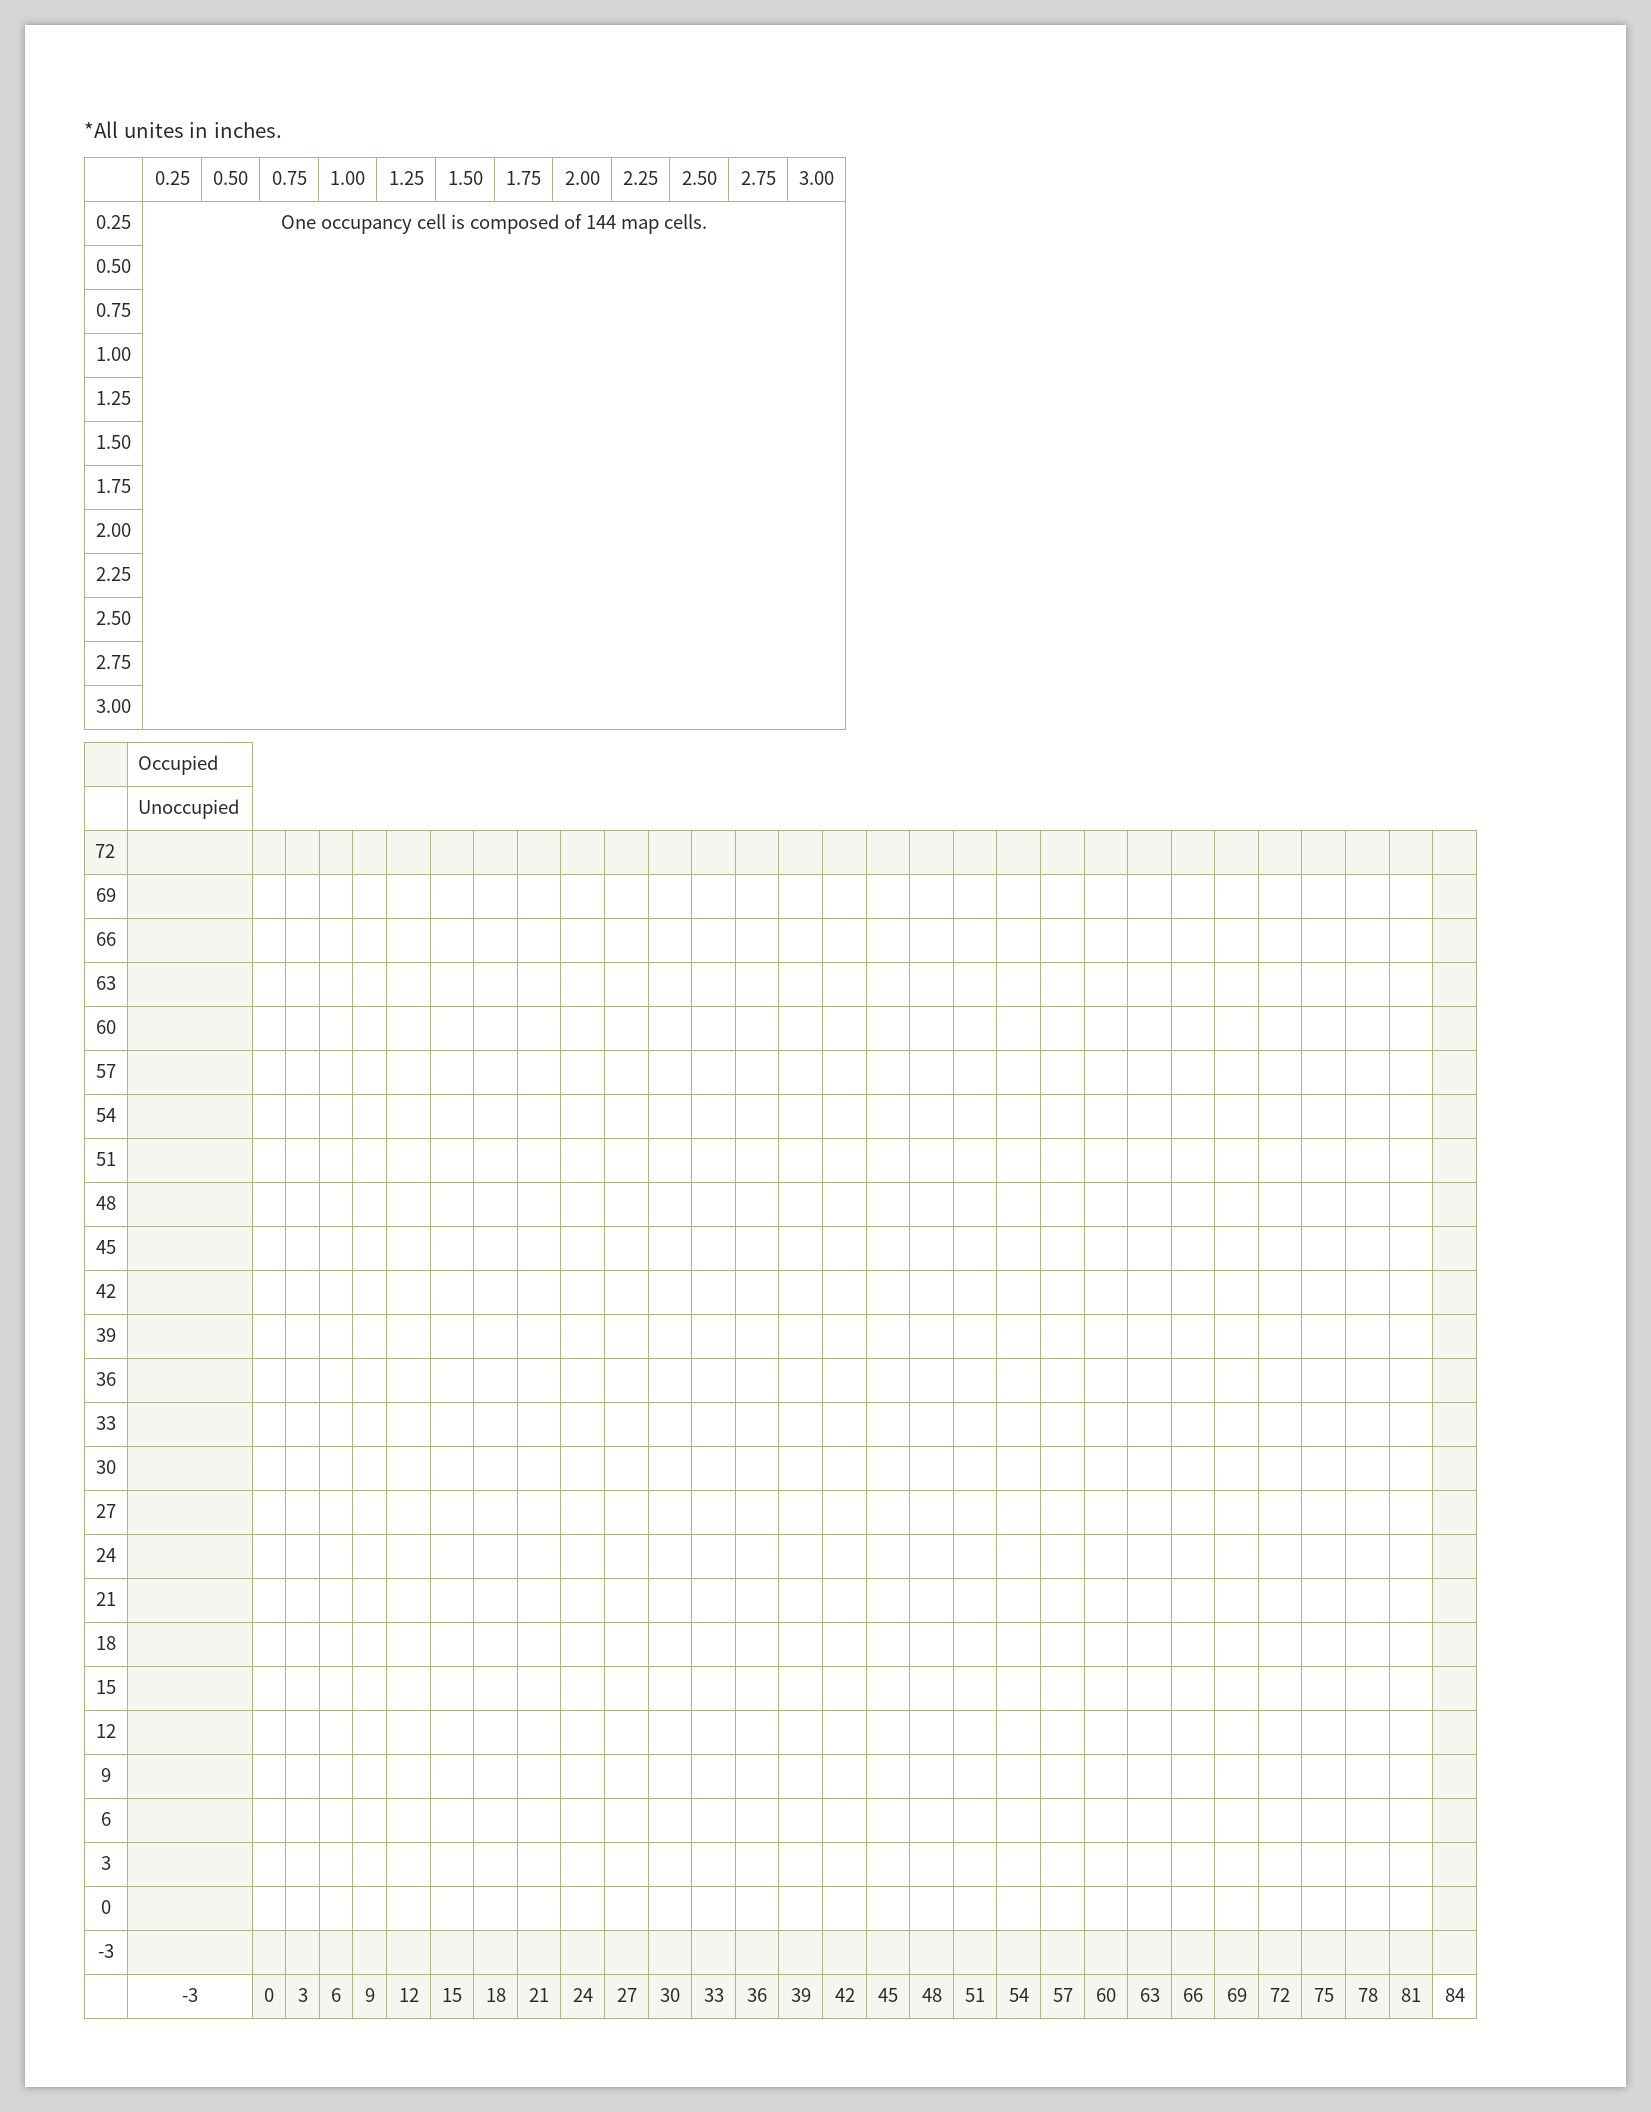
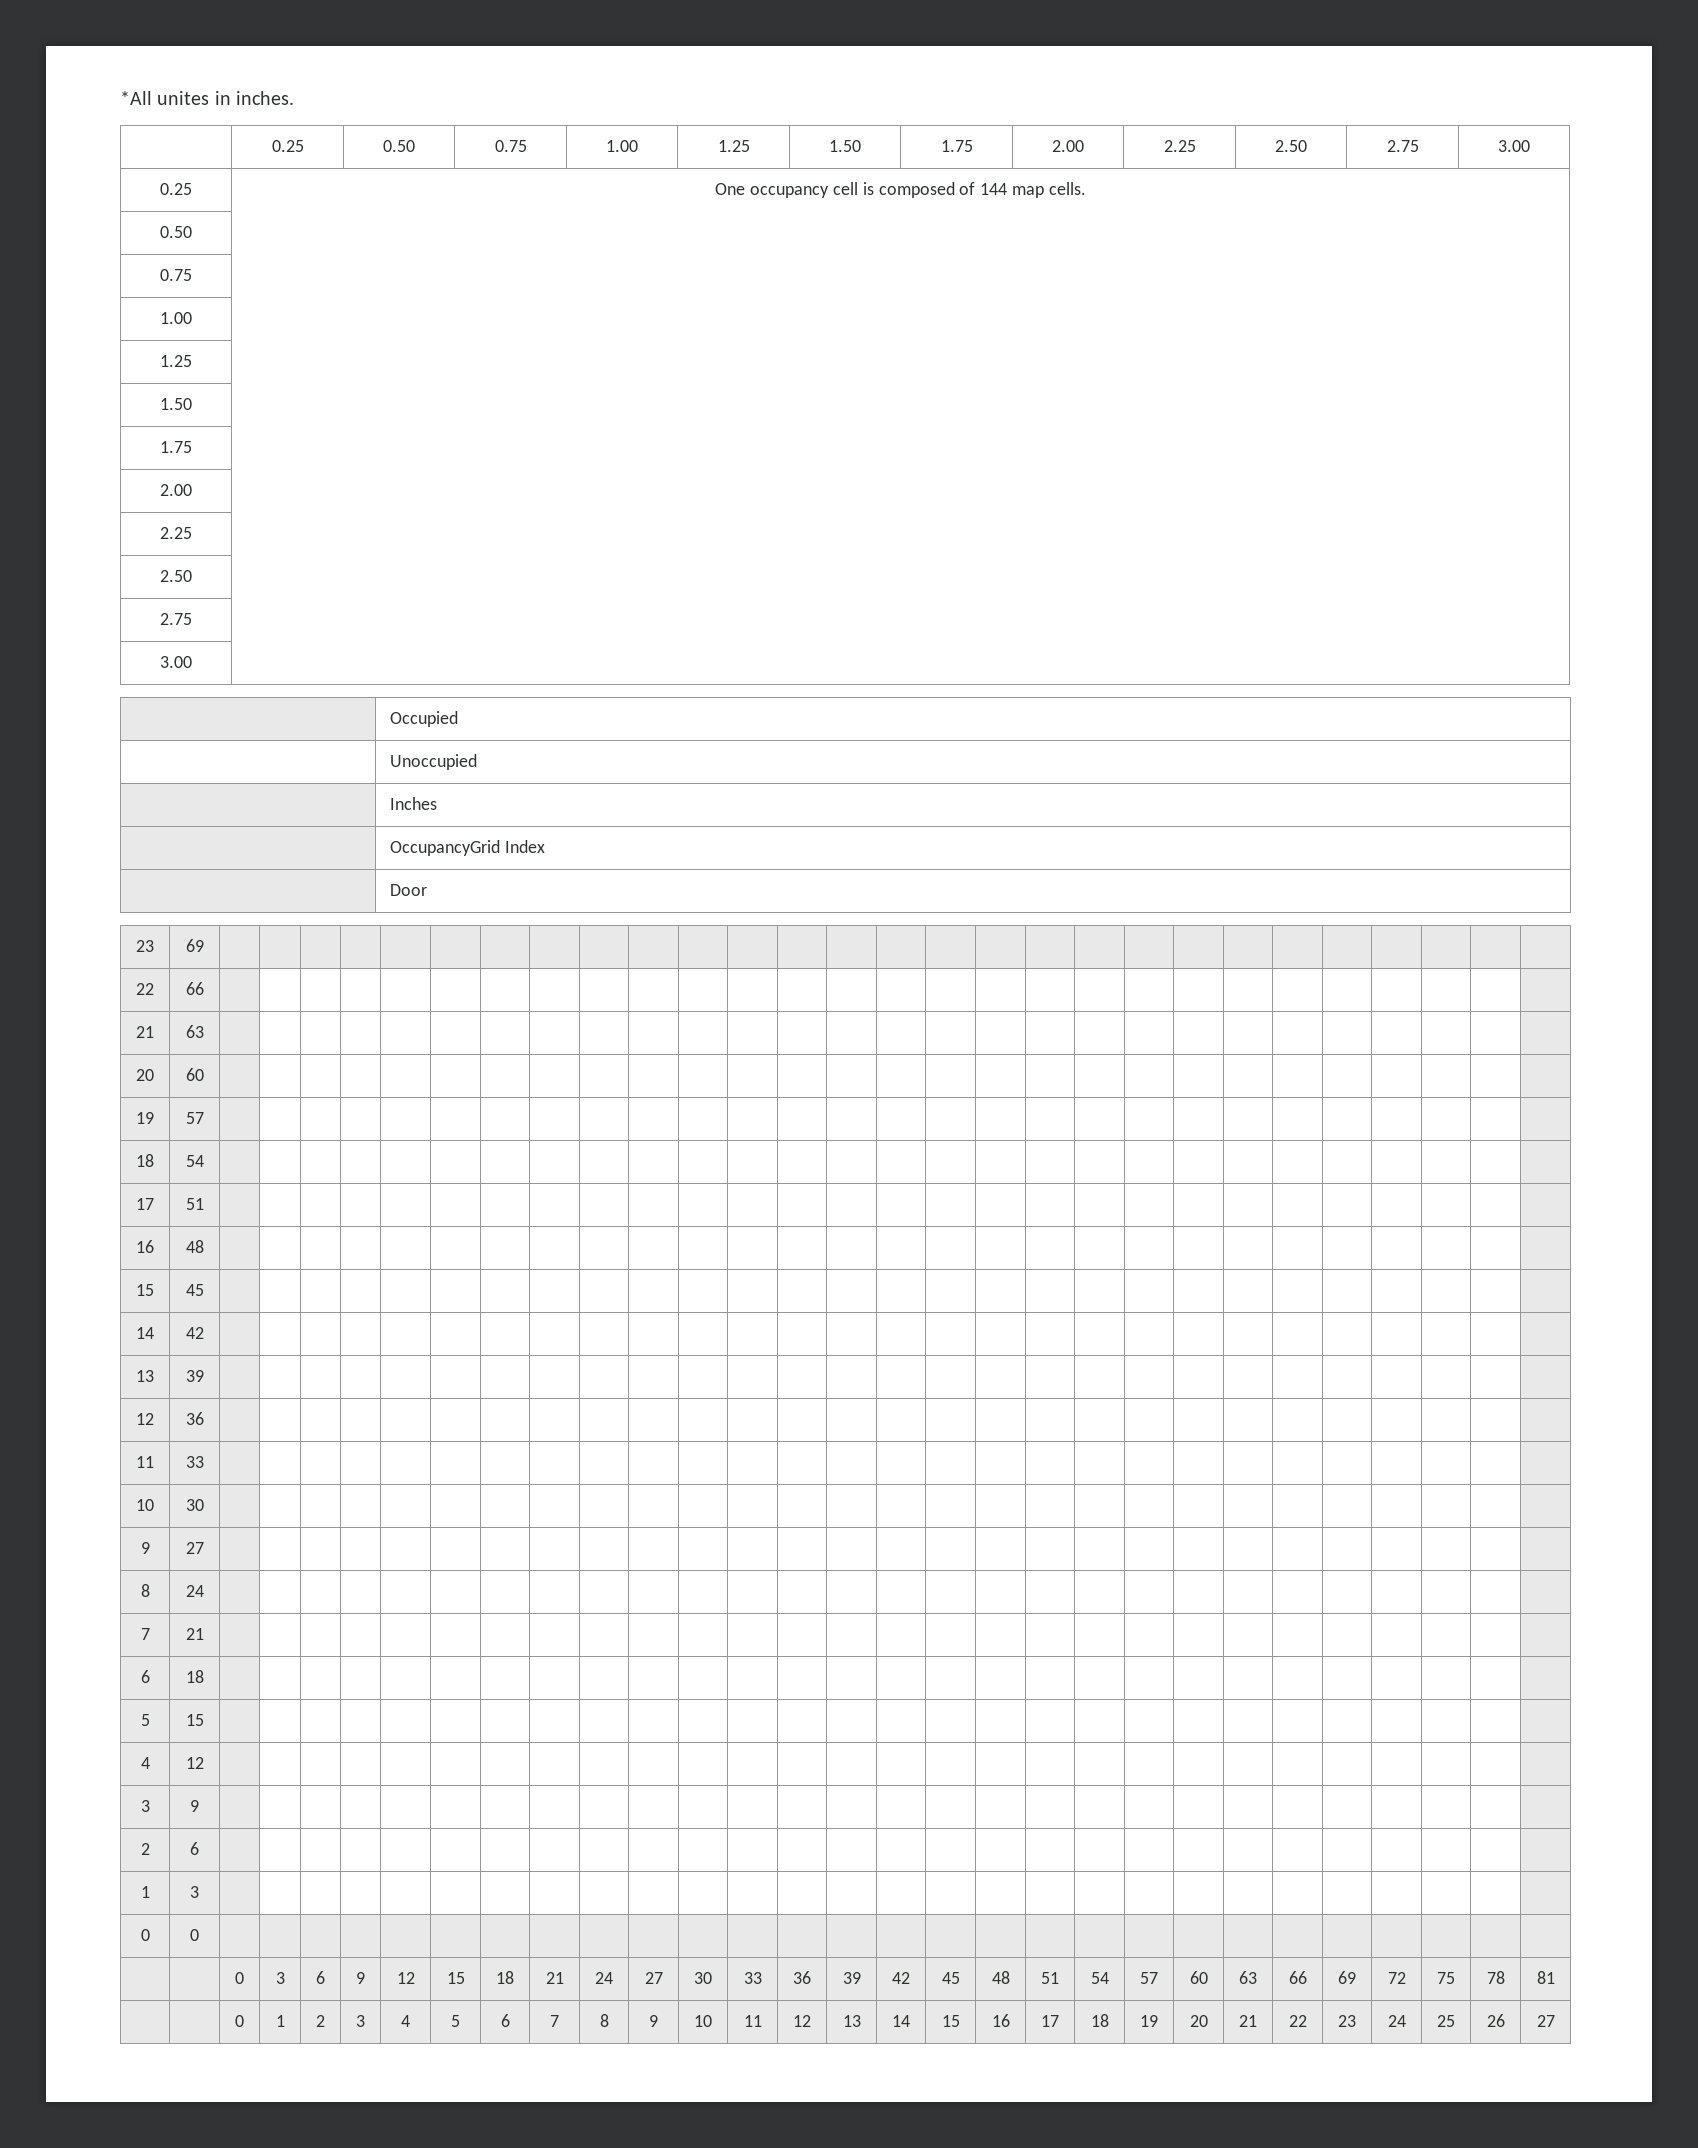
- 72 | | | | | | | | | | | | | | | | | | | | | | | | | | | | | |
- 69 | | | | | | | | | | | | | | | | | | | | | | | | | | | | | |
- 66 | | | | | | | | | | | | | | | | | | | | | | | | | | | | | |
- 63 | | | | | | | | | | | | | | | | | | | | | | | | | | | | | |
- 60 | | | | | | | | | | | | | | | | | | | | | | | | | | | | | |
- 57 | | | | | | | | | | | | | | | | | | | | | | | | | | | | | |
- 54 | | | | | | | | | | | | | | | | | | | | | | | | | | | | | |
- 51 | | | | | | | | | | | | | | | | | | | | | | | | | | | | | |
- 48 | | | | | | | | | | | | | | | | | | | | | | | | | | | | | |
- 45 | | | | | | | | | | | | | | | | | | | | | | | | | | | | | |
- 42 | | | | | | | | | | | | | | | | | | | | | | | | | | | | | |
- 39 | | | | | | | | | | | | | | | | | | | | | | | | | | | | | |
- 36 | | | | | | | | | | | | | | | | | | | | | | | | | | | | | |
- 33 | | | | | | | | | | | | | | | | | | | | | | | | | | | | | |
- 30 | | | | | | | | | | | | | | | | | | | | | | | | | | | | | |
- 27 | | | | | | | | | | | | | | | | | | | | | | | | | | | | | |
- 24 | | | | | | | | | | | | | | | | | | | | | | | | | | | | | |
- 21 | | | | | | | | | | | | | | | | | | | | | | | | | | | | | |
- 18 | | | | | | | | | | | | | | | | | | | | | | | | | | | | | |
- 15 | | | | | | | | | | | | | | | | | | | | | | | | | | | | | |
- 12 | | | | | | | | | | | | | | | | | | | | | | | | | | | | | |
- 9 | | | | | | | | | | | | | | | | | | | | | | | | | | | | | |
- 6 | | | | | | | | | | | | | | | | | | | | | | | | | | | | | |
- 3 | | | | | | | | | | | | | | | | | | | | | | | | | | | | | |
- 0 | | | | | | | | | | | | | | | | | | | | | | | | | | | | | |
- -3 | | | | | | | | | | | | | | | | | | | | | | | | | | | | | |
- | -3 | 0 | 3 | 6 | 9 | 12 | 15 | 18 | 21 | 24 | 27 | 30 | 33 | 36 | 39 | 42 | 45 | 48 | 51 | 54 | 57 | 60 | 63 | 66 | 69 | 72 | 75 | 78 | 81 | 84
+ | Inches
+ | OccupancyGrid Index
+ | Door
+ 23 | 69 | | | | | | | | | | | | | | | | | | | | | | | | | | | |
+ 22 | 66 | | | | | | | | | | | | | | | | | | | | | | | | | | | |
+ 21 | 63 | | | | | | | | | | | | | | | | | | | | | | | | | | | |
+ 20 | 60 | | | | | | | | | | | | | | | | | | | | | | | | | | | |
+ 19 | 57 | | | | | | | | | | | | | | | | | | | | | | | | | | | |
+ 18 | 54 | | | | | | | | | | | | | | | | | | | | | | | | | | | |
+ 17 | 51 | | | | | | | | | | | | | | | | | | | | | | | | | | | |
+ 16 | 48 | | | | | | | | | | | | | | | | | | | | | | | | | | | |
+ 15 | 45 | | | | | | | | | | | | | | | | | | | | | | | | | | | |
+ 14 | 42 | | | | | | | | | | | | | | | | | | | | | | | | | | | |
+ 13 | 39 | | | | | | | | | | | | | | | | | | | | | | | | | | | |
+ 12 | 36 | | | | | | | | | | | | | | | | | | | | | | | | | | | |
+ 11 | 33 | | | | | | | | | | | | | | | | | | | | | | | | | | | |
+ 10 | 30 | | | | | | | | | | | | | | | | | | | | | | | | | | | |
+ 9 | 27 | | | | | | | | | | | | | | | | | | | | | | | | | | | |
+ 8 | 24 | | | | | | | | | | | | | | | | | | | | | | | | | | | |
+ 7 | 21 | | | | | | | | | | | | | | | | | | | | | | | | | | | |
+ 6 | 18 | | | | | | | | | | | | | | | | | | | | | | | | | | | |
+ 5 | 15 | | | | | | | | | | | | | | | | | | | | | | | | | | | |
+ 4 | 12 | | | | | | | | | | | | | | | | | | | | | | | | | | | |
+ 3 | 9 | | | | | | | | | | | | | | | | | | | | | | | | | | | |
+ 2 | 6 | | | | | | | | | | | | | | | | | | | | | | | | | | | |
+ 1 | 3 | | | | | | | | | | | | | | | | | | | | | | | | | | | |
+ 0 | 0 | | | | | | | | | | | | | | | | | | | | | | | | | | | |
+ | | 0 | 3 | 6 | 9 | 12 | 15 | 18 | 21 | 24 | 27 | 30 | 33 | 36 | 39 | 42 | 45 | 48 | 51 | 54 | 57 | 60 | 63 | 66 | 69 | 72 | 75 | 78 | 81
+ | | 0 | 1 | 2 | 3 | 4 | 5 | 6 | 7 | 8 | 9 | 10 | 11 | 12 | 13 | 14 | 15 | 16 | 17 | 18 | 19 | 20 | 21 | 22 | 23 | 24 | 25 | 26 | 27

